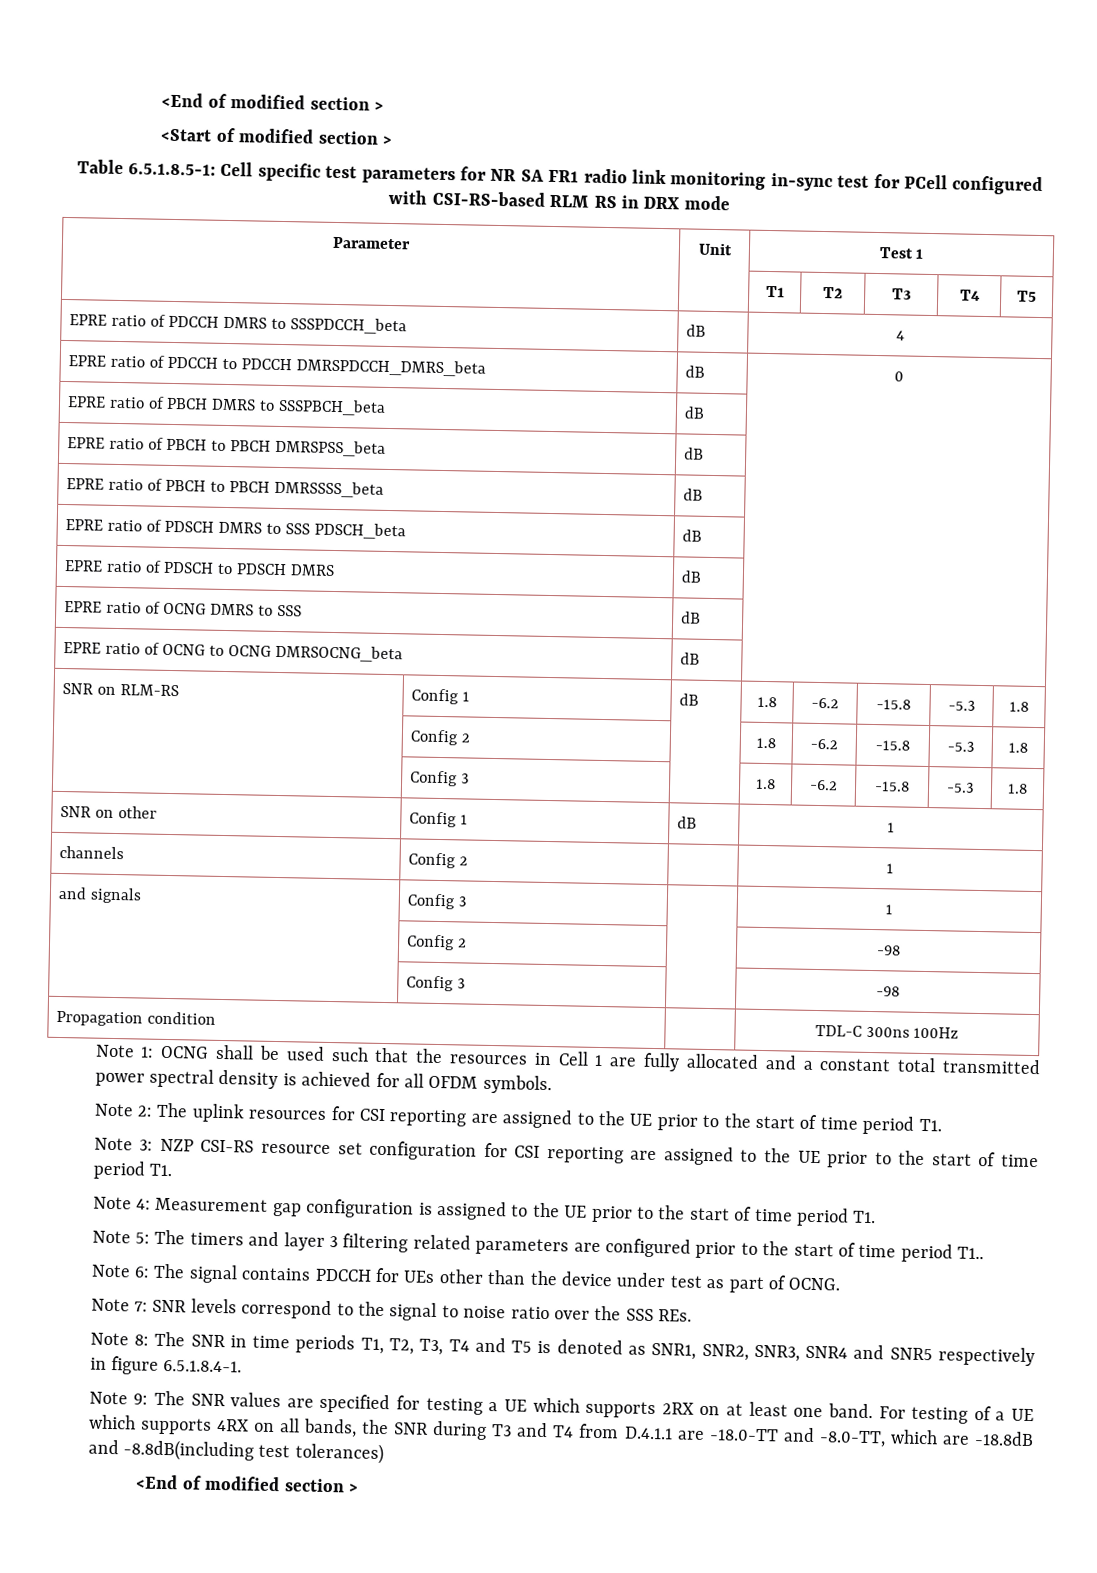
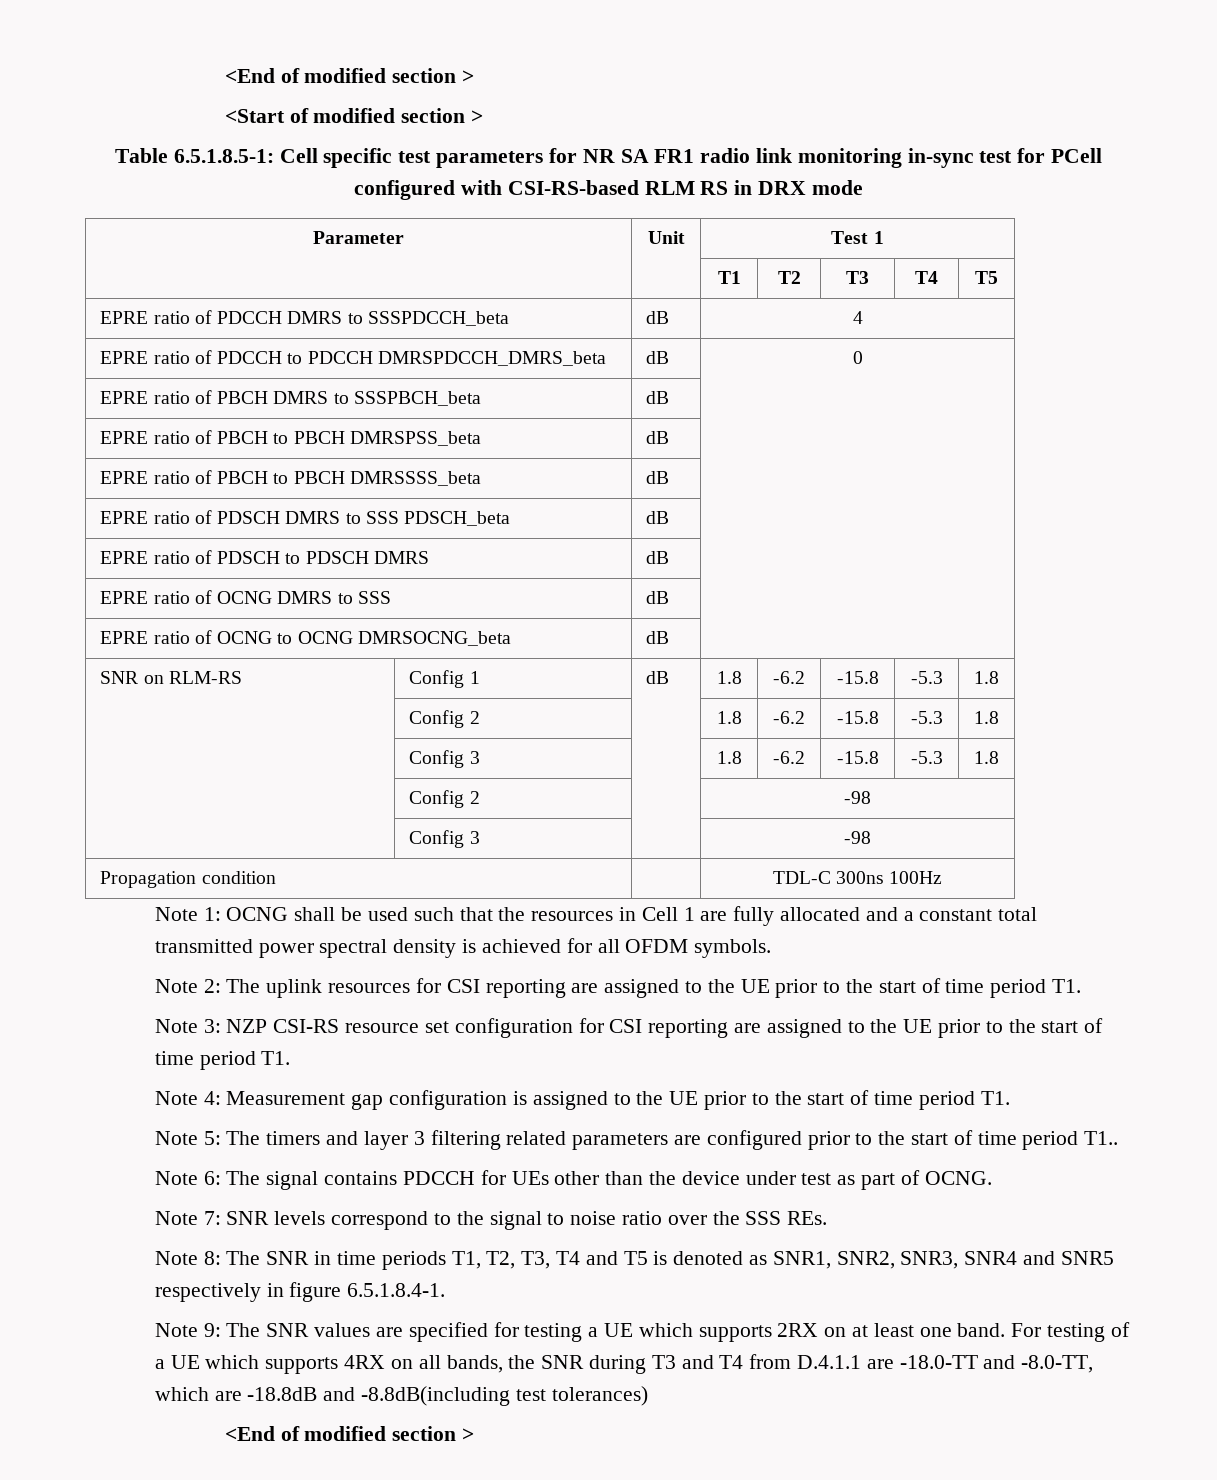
- SNR on other | Config 1 | dB | 1
- channels | Config 2 | | 1
- and signals | Config 3 | | 1

